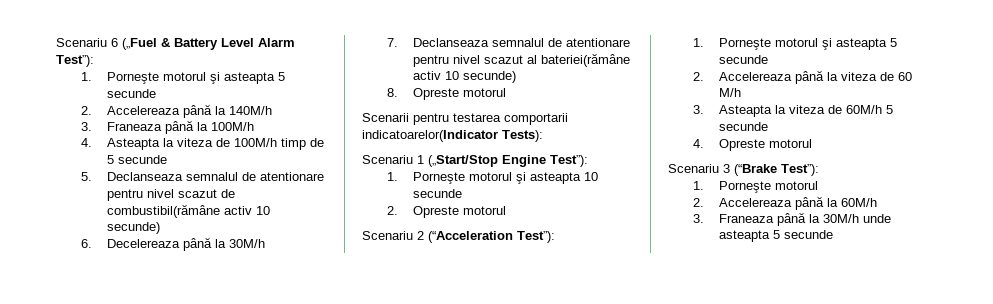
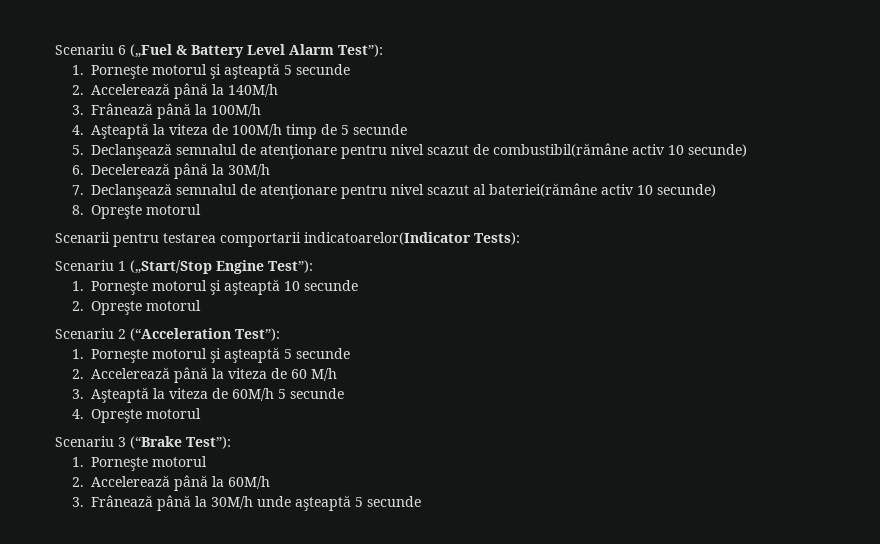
  Scenariu 6 („Fuel & Battery Level Alarm Test”):
- 1. Porneşte motorul şi asteapta 5 secunde
- 2. Accelereaza până la 140M/h
+ 1. Porneşte motorul şi aşteaptă 5 secunde
+ 2. Accelerează până la 140M/h
- 3. Franeaza până la 100M/h
+ 3. Frânează până la 100M/h
- 4. Asteapta la viteza de 100M/h timp de 5 secunde
+ 4. Aşteaptă la viteza de 100M/h timp de 5 secunde
- 5. Declanseaza semnalul de atentionare pentru nivel scazut de combustibil(rămâne activ 10 secunde)
+ 5. Declanşează semnalul de atenţionare pentru nivel scazut de combustibil(rămâne activ 10 secunde)
- 6. Decelereaza până la 30M/h
+ 6. Decelerează până la 30M/h
- 7. Declanseaza semnalul de atentionare pentru nivel scazut al bateriei(rămâne activ 10 secunde)
+ 7. Declanşează semnalul de atenţionare pentru nivel scazut al bateriei(rămâne activ 10 secunde)
- 8. Opreste motorul
+ 8. Opreşte motorul
- 1. Porneşte motorul şi asteapta 10 secunde
+ 1. Porneşte motorul şi aşteaptă 10 secunde
- 2. Opreste motorul
+ 2. Opreşte motorul
  Scenariu 2 (“Acceleration Test”):
- 1. Porneşte motorul şi asteapta 5 secunde
- 2. Accelereaza până la viteza de 60 M/h
+ 1. Porneşte motorul şi aşteaptă 5 secunde
+ 2. Accelerează până la viteza de 60 M/h
- 3. Asteapta la viteza de 60M/h 5 secunde
+ 3. Aşteaptă la viteza de 60M/h 5 secunde
- 4. Opreste motorul
+ 4. Opreşte motorul
- 2. Accelereaza până la 60M/h
+ 2. Accelerează până la 60M/h
- 3. Franeaza până la 30M/h unde asteapta 5 secunde
+ 3. Frânează până la 30M/h unde aşteaptă 5 secunde

